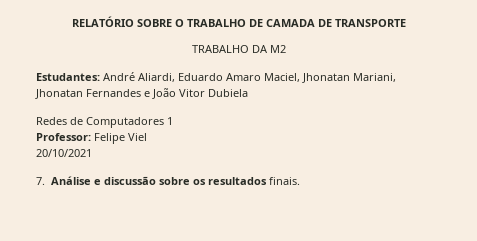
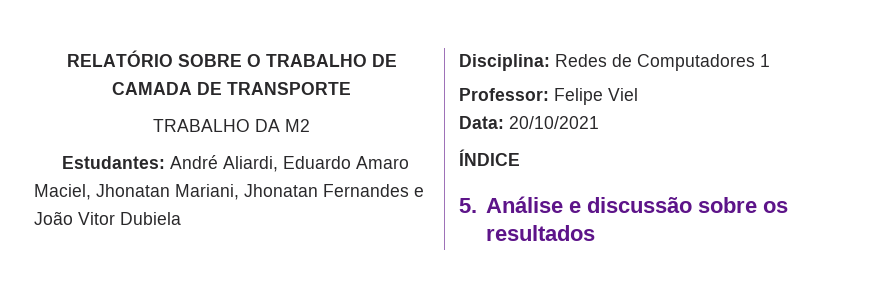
- Redes de Computadores 1
+ Disciplina: Redes de Computadores 1
- 20/10/2021
+ Data: 20/10/2021
- 7. Análise e discussão sobre os resultados finais.
+ ÍNDICE
+ 5. Análise e discussão sobre os resultados

